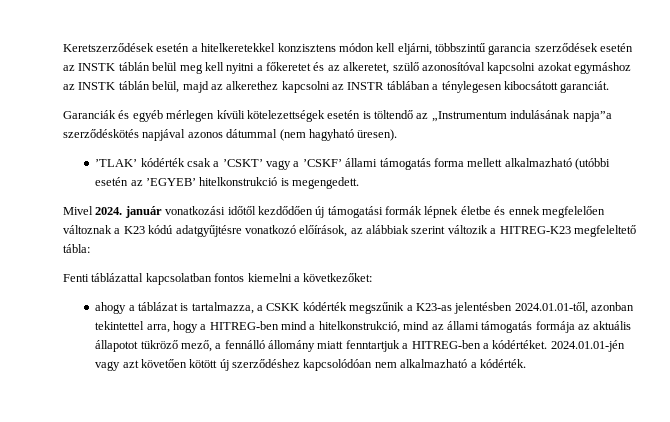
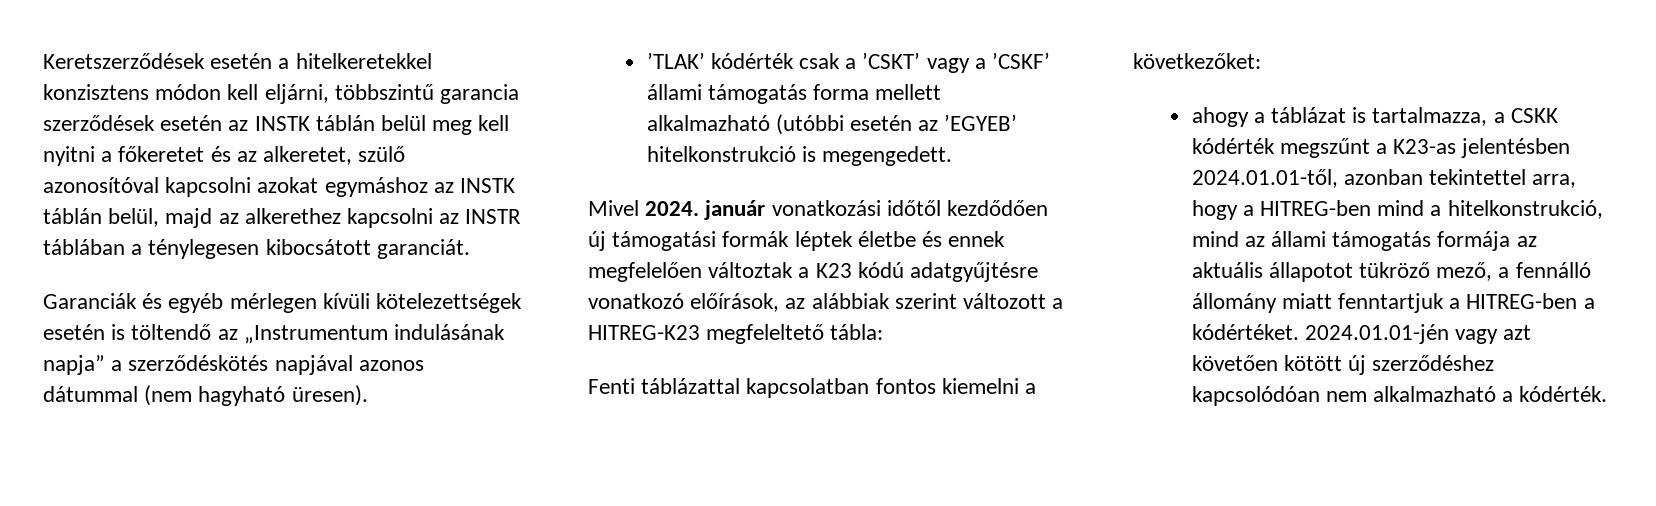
- Garanciák és egyéb mérlegen kívüli kötelezettségek esetén is töltendő az „Instrumentum indulásának napja”a szerződéskötés napjával azonos dátummal (nem hagyható üresen).
+ Garanciák és egyéb mérlegen kívüli kötelezettségek esetén is töltendő az „Instrumentum indulásának napja” a szerződéskötés napjával azonos dátummal (nem hagyható üresen).
- Mivel 2024. január vonatkozási időtől kezdődően új támogatási formák lépnek életbe és ennek megfelelően változnak a K23 kódú adatgyűjtésre vonatkozó előírások, az alábbiak szerint változik a HITREG-K23 megfeleltető tábla:
+ Mivel 2024. január vonatkozási időtől kezdődően új támogatási formák léptek életbe és ennek megfelelően változtak a K23 kódú adatgyűjtésre vonatkozó előírások, az alábbiak szerint változott a HITREG-K23 megfeleltető tábla:
- ahogy a táblázat is tartalmazza, a CSKK kódérték megszűnik a K23-as jelentésben 2024.01.01-től, azonban tekintettel arra, hogy a HITREG-ben mind a hitelkonstrukció, mind az állami támogatás formája az aktuális állapotot tükröző mező, a fennálló állomány miatt fenntartjuk a HITREG-ben a kódértéket.
+ ahogy a táblázat is tartalmazza, a CSKK kódérték megszűnt a K23-as jelentésben 2024.01.01-től, azonban tekintettel arra, hogy a HITREG-ben mind a hitelkonstrukció, mind az állami támogatás formája az aktuális állapotot tükröző mező, a fennálló állomány miatt fenntartjuk a HITREG-ben a kódértéket.

